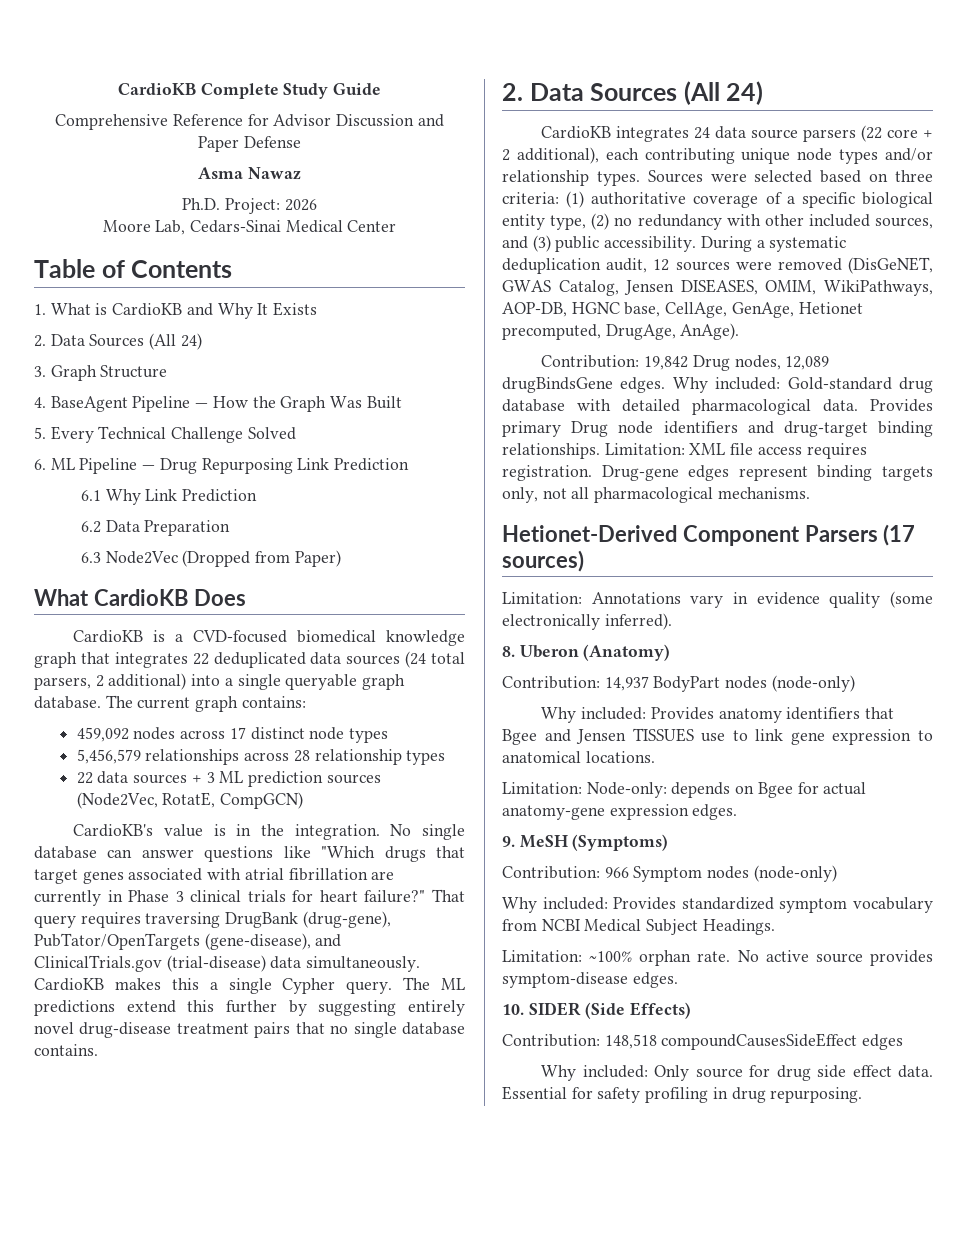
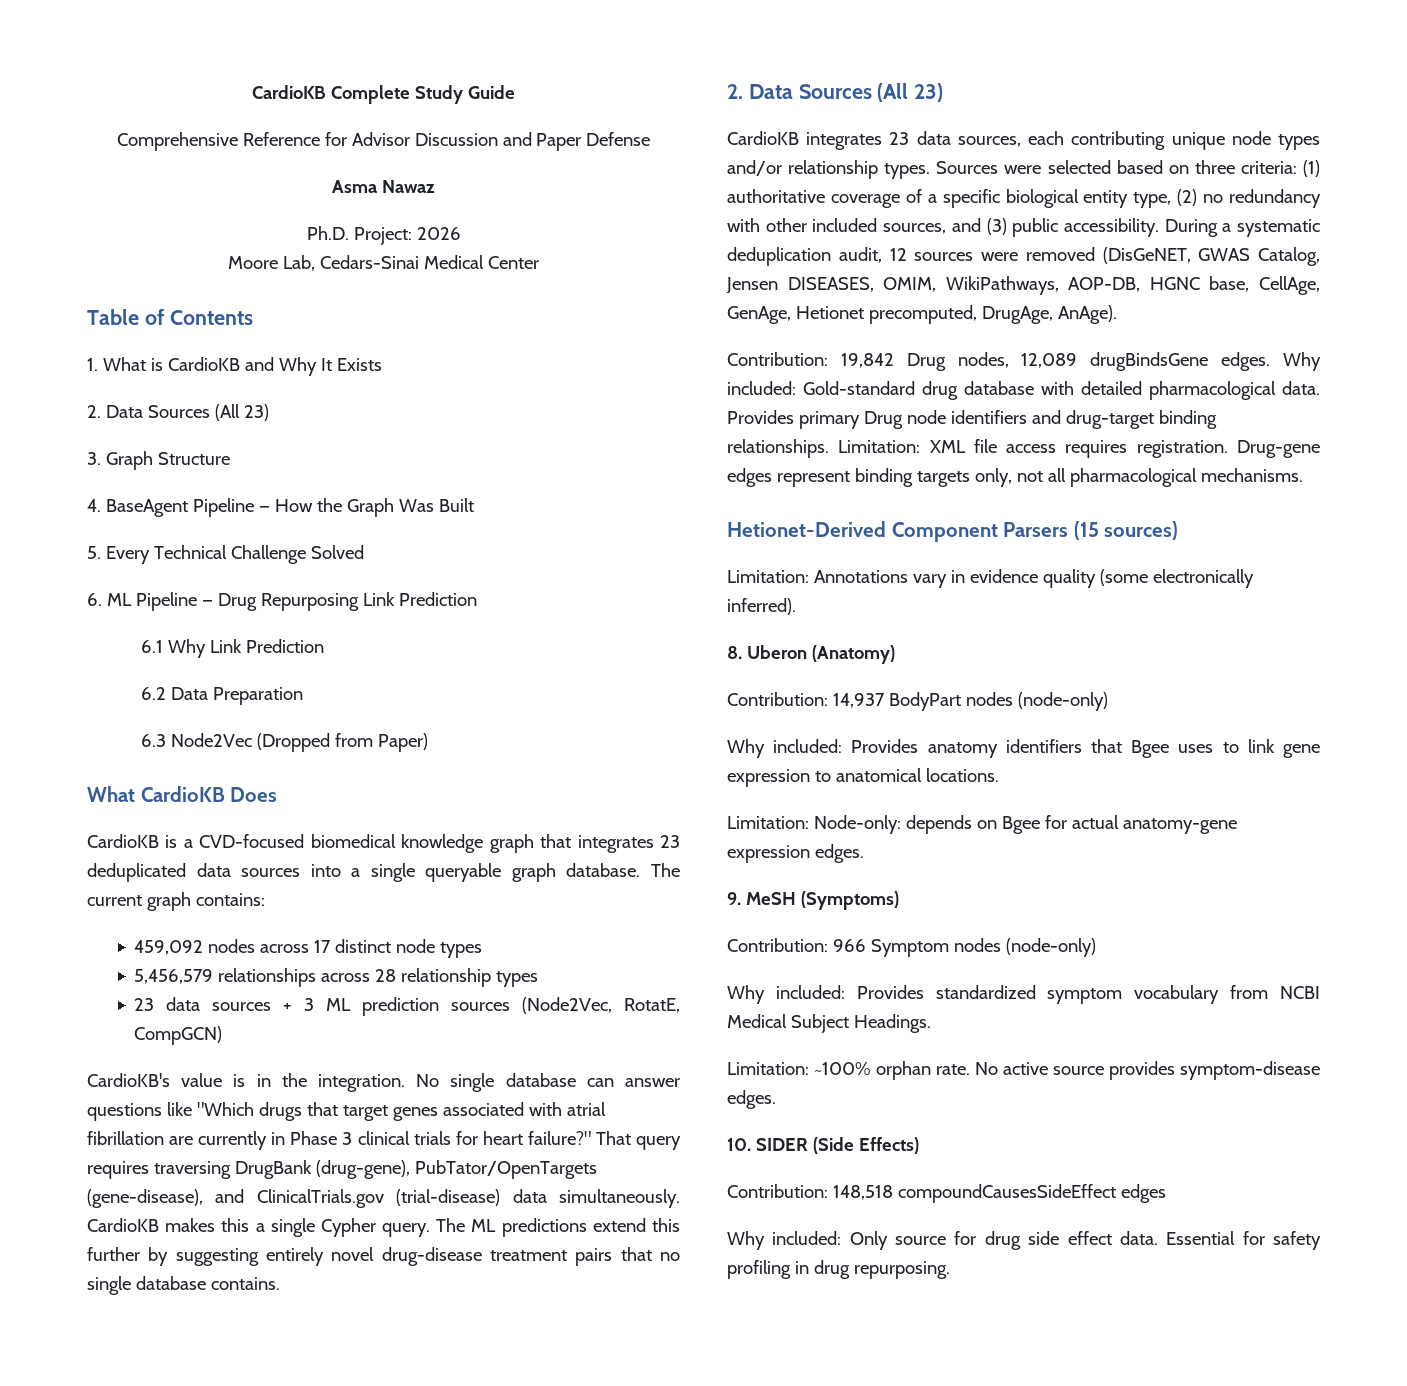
  1. What is CardioKB and Why It Exists
- 2. Data Sources (All 24)
+ 2. Data Sources (All 23)
- CardioKB is a CVD-focused biomedical knowledge graph that integrates 22 deduplicated data sources (24 total parsers, 2 additional) into a single queryable graph database.
+ CardioKB is a CVD-focused biomedical knowledge graph that integrates 23 deduplicated data sources into a single queryable graph database.
- 22 data sources + 3 ML prediction sources (Node2Vec, RotatE, CompGCN)
+ 23 data sources + 3 ML prediction sources (Node2Vec, RotatE, CompGCN)
  The ML predictions extend this further by suggesting entirely novel drug-disease treatment pairs that no single database contains.
- 2. Data Sources (All 24)
+ 2. Data Sources (All 23)
- CardioKB integrates 24 data source parsers (22 core + 2 additional), each contributing unique node types and/or relationship types.
+ CardioKB integrates 23 data sources, each contributing unique node types and/or relationship types.
- Hetionet-Derived Component Parsers (17 sources)
+ Hetionet-Derived Component Parsers (15 sources)
- Why included: Provides anatomy identifiers that Bgee and Jensen TISSUES use to link gene expression to anatomical locations.
+ Why included: Provides anatomy identifiers that Bgee uses to link gene expression to anatomical locations.

